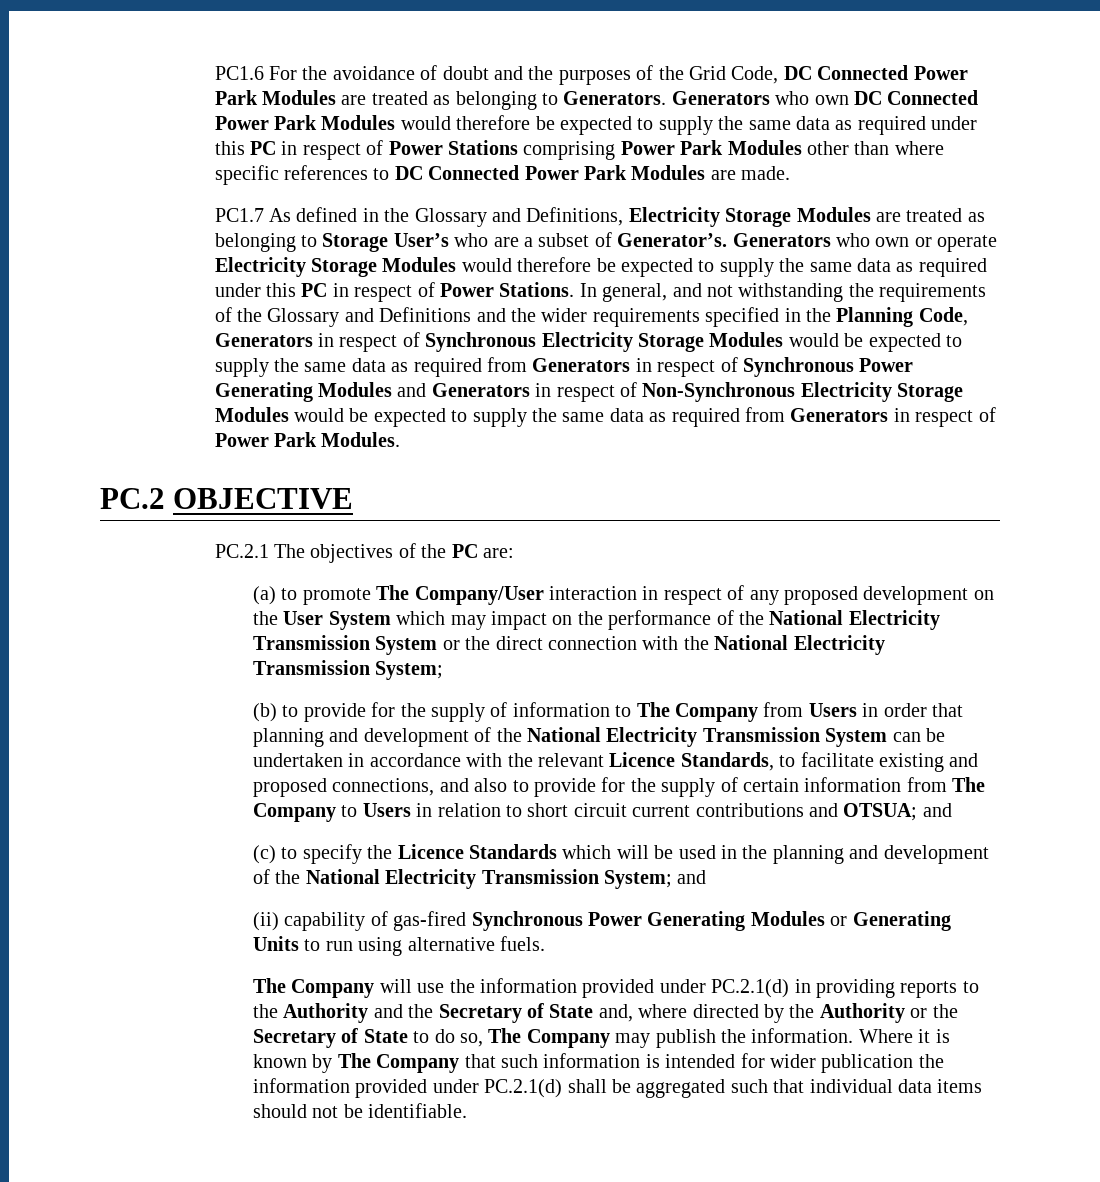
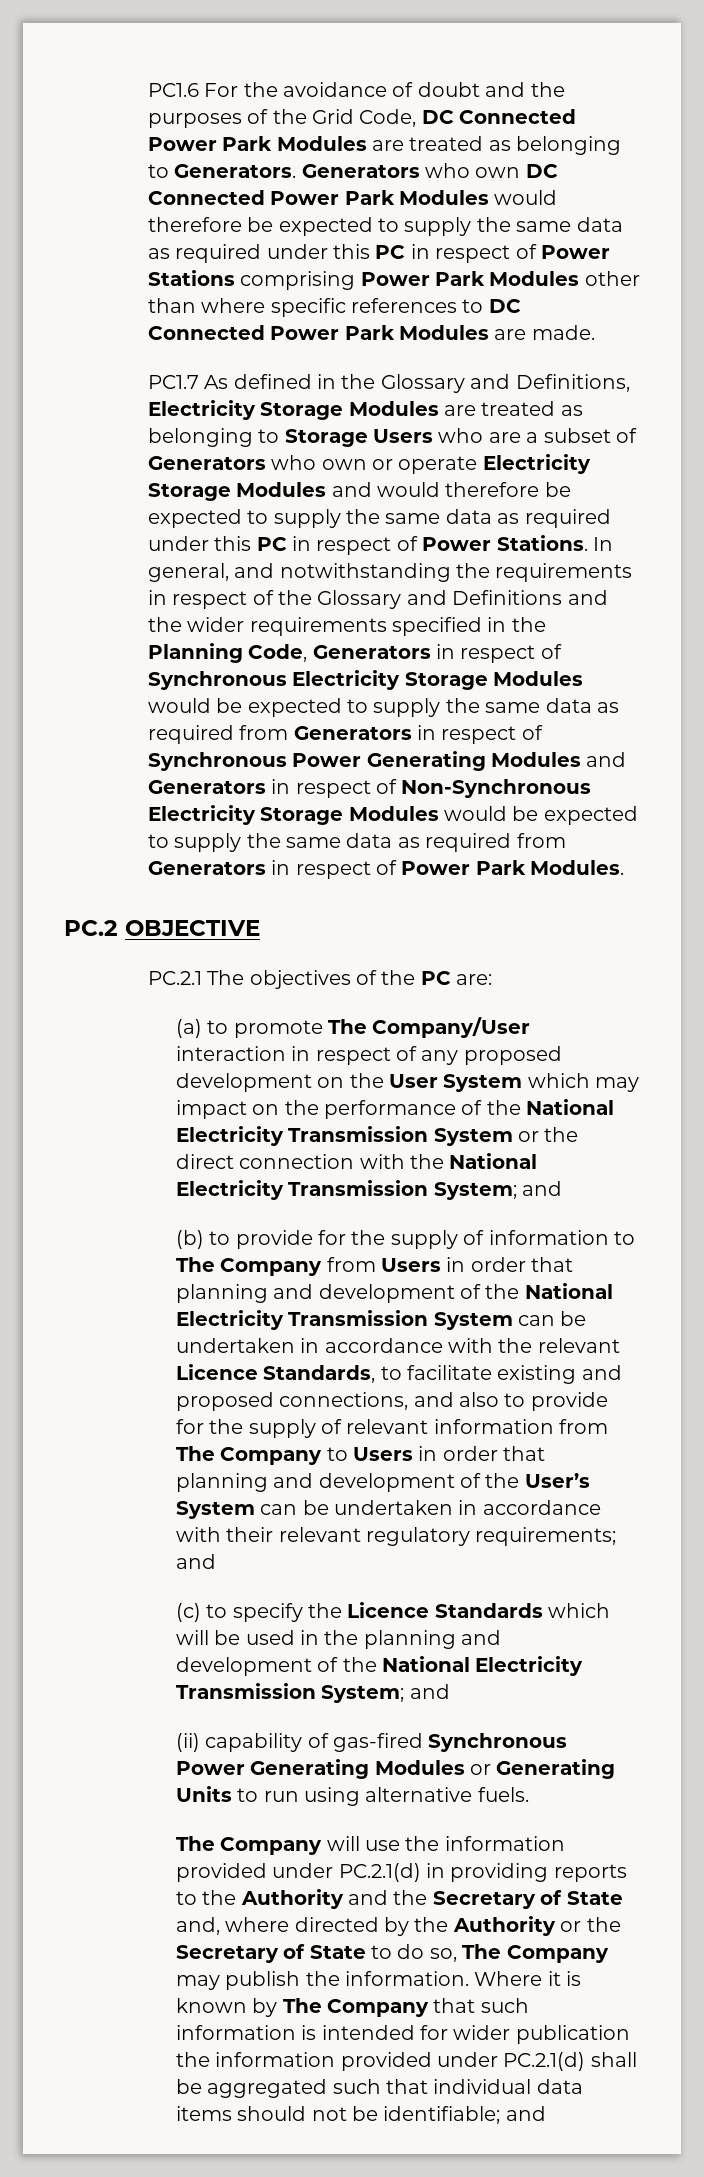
- PC1.7 As defined in the Glossary and Definitions, Electricity Storage Modules are treated as belonging to Storage User’s who are a subset of Generator’s. Generators who own or operate Electricity Storage Modules would therefore be expected to supply the same data as required under this PC in respect of Power Stations.
+ PC1.7 As defined in the Glossary and Definitions, Electricity Storage Modules are treated as belonging to Storage Users who are a subset of Generators who own or operate Electricity Storage Modules and would therefore be expected to supply the same data as required under this PC in respect of Power Stations.
- In general, and not withstanding the requirements of the Glossary and Definitions and the wider requirements specified in the Planning Code, Generators in respect of Synchronous Electricity Storage Modules would be expected to supply the same data as required from Generators in respect of Synchronous Power Generating Modules and Generators in respect of Non-Synchronous Electricity Storage Modules would be expected to supply the same data as required from Generators in respect of Power Park Modules.
+ In general, and notwithstanding the requirements in respect of the Glossary and Definitions and the wider requirements specified in the Planning Code, Generators in respect of Synchronous Electricity Storage Modules would be expected to supply the same data as required from Generators in respect of Synchronous Power Generating Modules and Generators in respect of Non-Synchronous Electricity Storage Modules would be expected to supply the same data as required from Generators in respect of Power Park Modules.
- (a) to promote The Company/User interaction in respect of any proposed development on the User System which may impact on the performance of the National Electricity Transmission System or the direct connection with the National Electricity Transmission System;
+ (a) to promote The Company/User interaction in respect of any proposed development on the User System which may impact on the performance of the National Electricity Transmission System or the direct connection with the National Electricity Transmission System; and
- (b) to provide for the supply of information to The Company from Users in order that planning and development of the National Electricity Transmission System can be undertaken in accordance with the relevant Licence Standards, to facilitate existing and proposed connections, and also to provide for the supply of certain information from The Company to Users in relation to short circuit current contributions and OTSUA; and
+ (b) to provide for the supply of information to The Company from Users in order that planning and development of the National Electricity Transmission System can be undertaken in accordance with the relevant Licence Standards, to facilitate existing and proposed connections, and also to provide for the supply of relevant information from The Company to Users in order that planning and development of the User’s System can be undertaken in accordance with their relevant regulatory requirements; and
- Where it is known by The Company that such information is intended for wider publication the information provided under PC.2.1(d) shall be aggregated such that individual data items should not be identifiable.
+ Where it is known by The Company that such information is intended for wider publication the information provided under PC.2.1(d) shall be aggregated such that individual data items should not be identifiable; and

